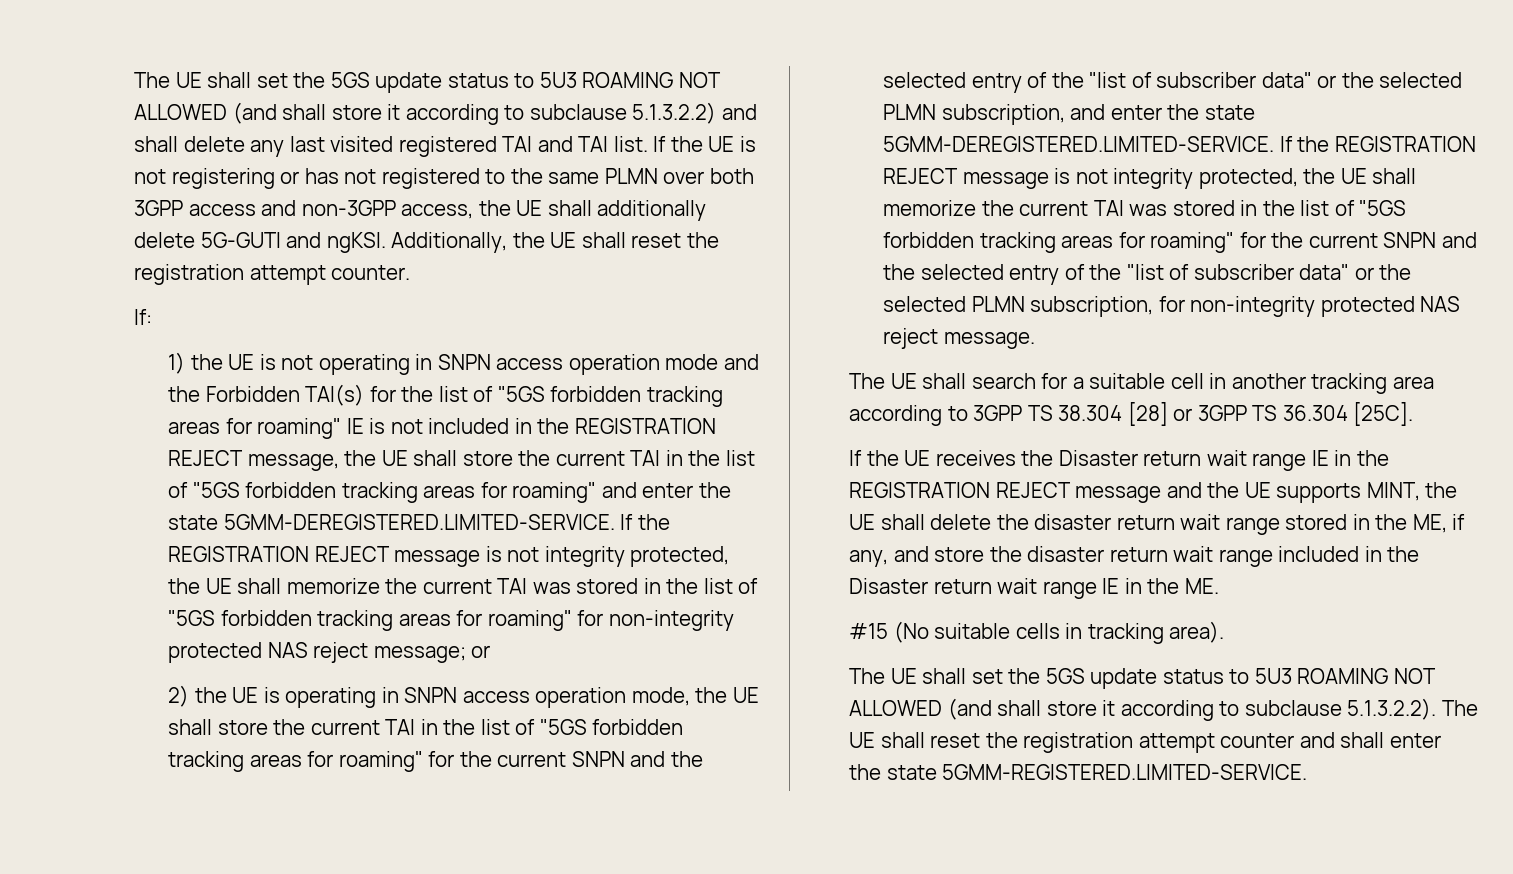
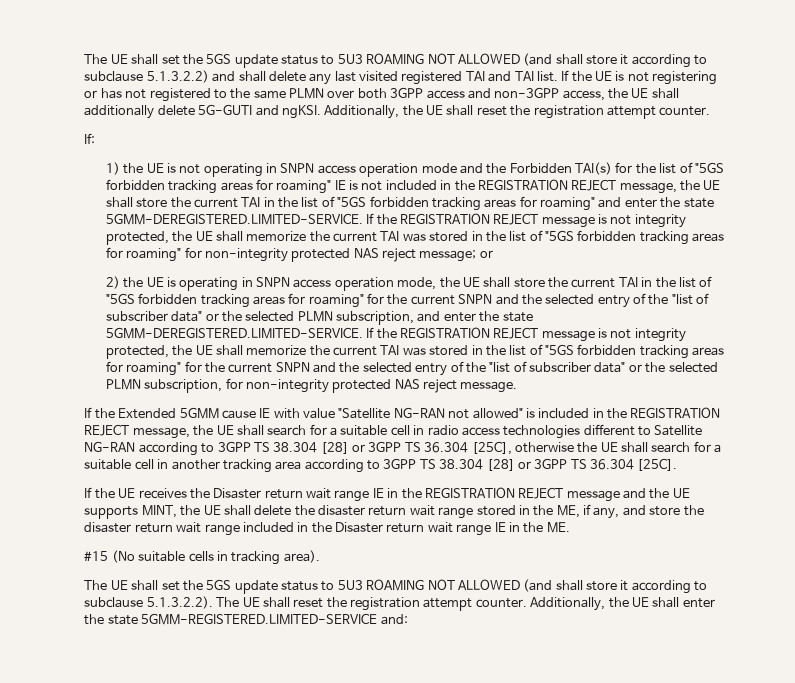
- The UE shall search for a suitable cell in another tracking area according to 3GPP TS 38.304 [28] or 3GPP TS 36.304 [25C].
+ If the Extended 5GMM cause IE with value "Satellite NG-RAN not allowed" is included in the REGISTRATION REJECT message, the UE shall search for a suitable cell in radio access technologies different to Satellite NG-RAN according to 3GPP TS 38.304 [28] or 3GPP TS 36.304 [25C], otherwise the UE shall search for a suitable cell in another tracking area according to 3GPP TS 38.304 [28] or 3GPP TS 36.304 [25C].
- The UE shall set the 5GS update status to 5U3 ROAMING NOT ALLOWED (and shall store it according to subclause 5.1.3.2.2). The UE shall reset the registration attempt counter and shall enter the state 5GMM-REGISTERED.LIMITED-SERVICE.
+ The UE shall set the 5GS update status to 5U3 ROAMING NOT ALLOWED (and shall store it according to subclause 5.1.3.2.2). The UE shall reset the registration attempt counter. Additionally, the UE shall enter the state 5GMM-REGISTERED.LIMITED-SERVICE and:

